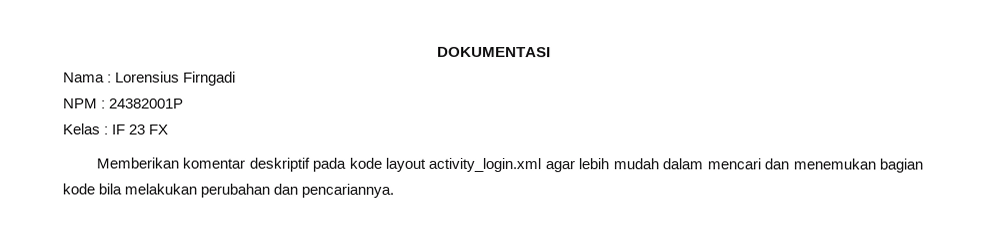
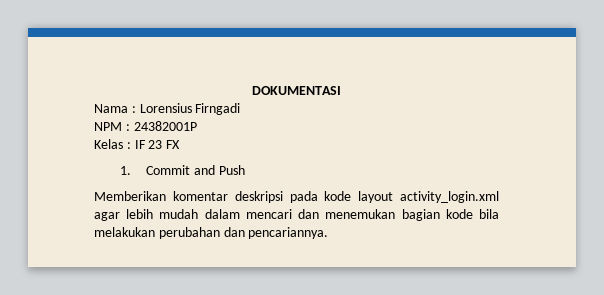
+ 1. Commit and Push
- Memberikan komentar deskriptif pada kode layout activity_login.xml agar lebih mudah dalam mencari dan menemukan bagian kode bila melakukan perubahan dan pencariannya.
+ Memberikan komentar deskripsi pada kode layout activity_login.xml agar lebih mudah dalam mencari dan menemukan bagian kode bila melakukan perubahan dan pencariannya.

